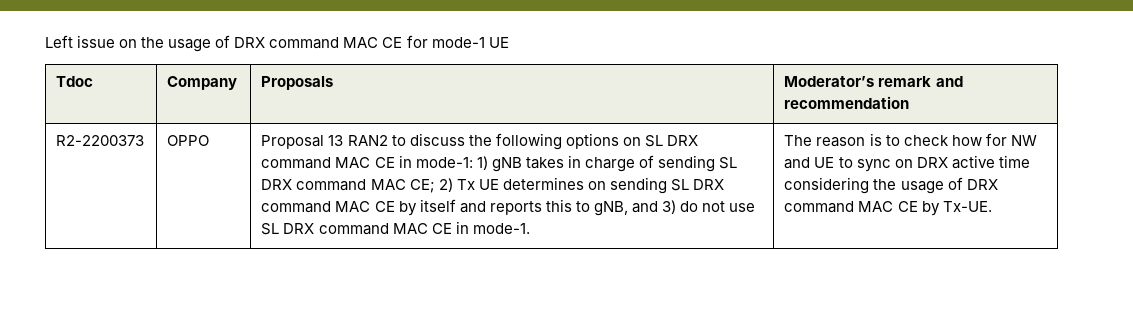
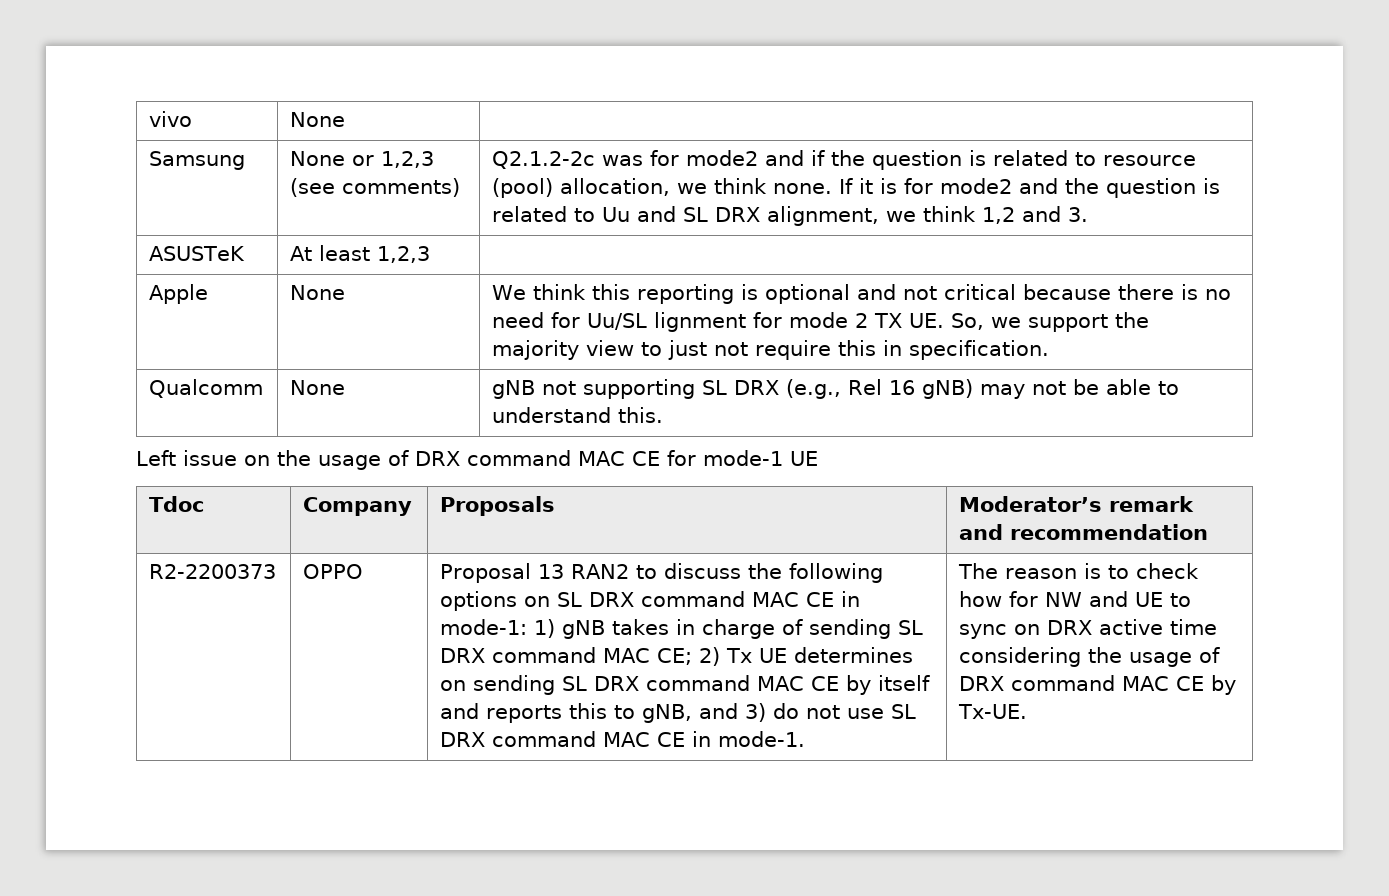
+ vivo | None |
+ Samsung | None or 1,2,3 (see comments) | Q2.1.2-2c was for mode2 and if the question is related to resource (pool) allocation, we think none. If it is for mode2 and the question is related to Uu and SL DRX alignment, we think 1,2 and 3.
+ ASUSTeK | At least 1,2,3 |
+ Apple | None | We think this reporting is optional and not critical because there is no need for Uu/SL lignment for mode 2 TX UE. So, we support the majority view to just not require this in specification.
+ Qualcomm | None | gNB not supporting SL DRX (e.g., Rel 16 gNB) may not be able to understand this.

